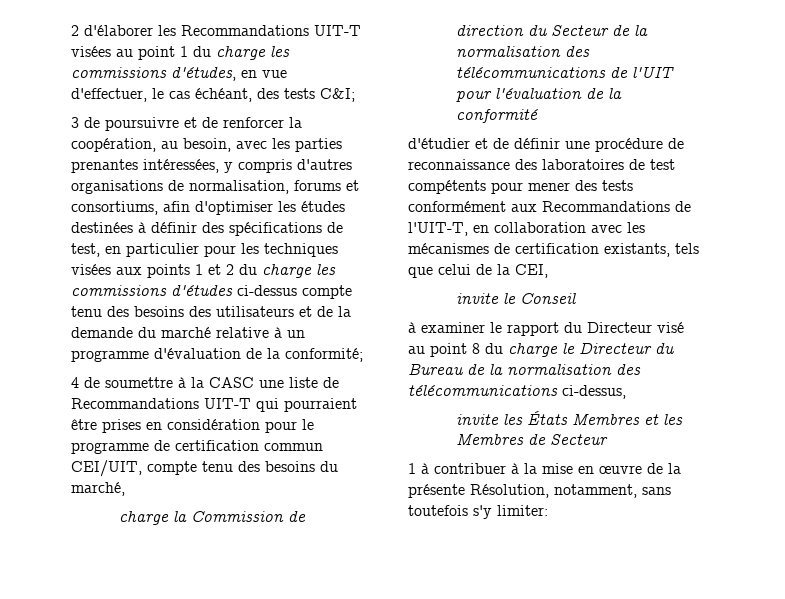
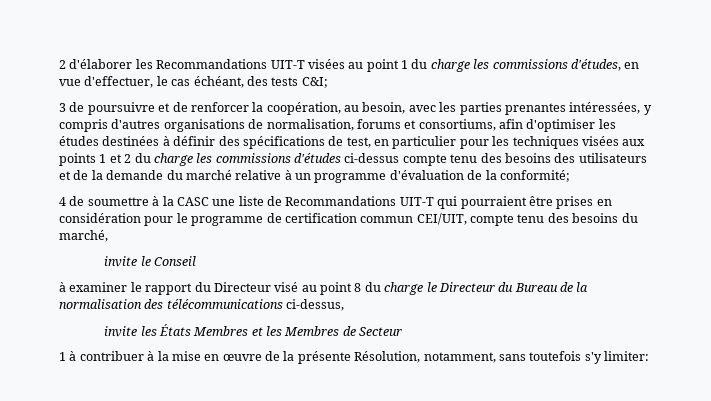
- charge la Commission de direction du Secteur de la normalisation des télécommunications de l'UIT pour l'évaluation de la conformité
- d'étudier et de définir une procédure de reconnaissance des laboratoires de test compétents pour mener des tests conformément aux Recommandations de l'UIT-T, en collaboration avec les mécanismes de certification existants, tels que celui de la CEI,

